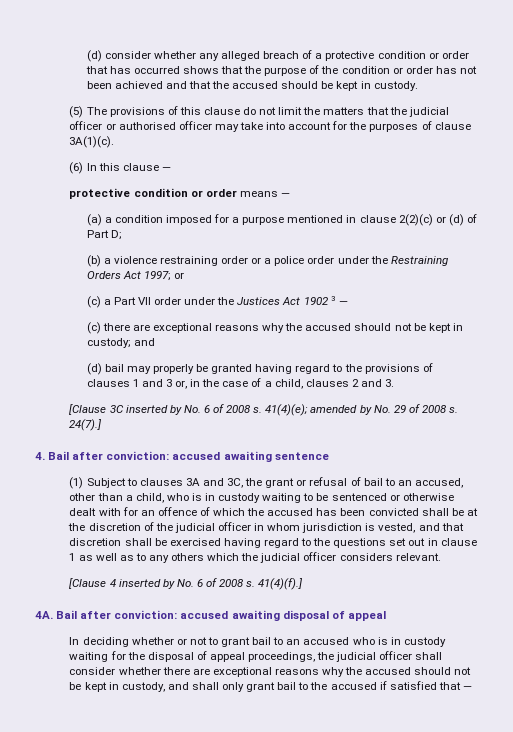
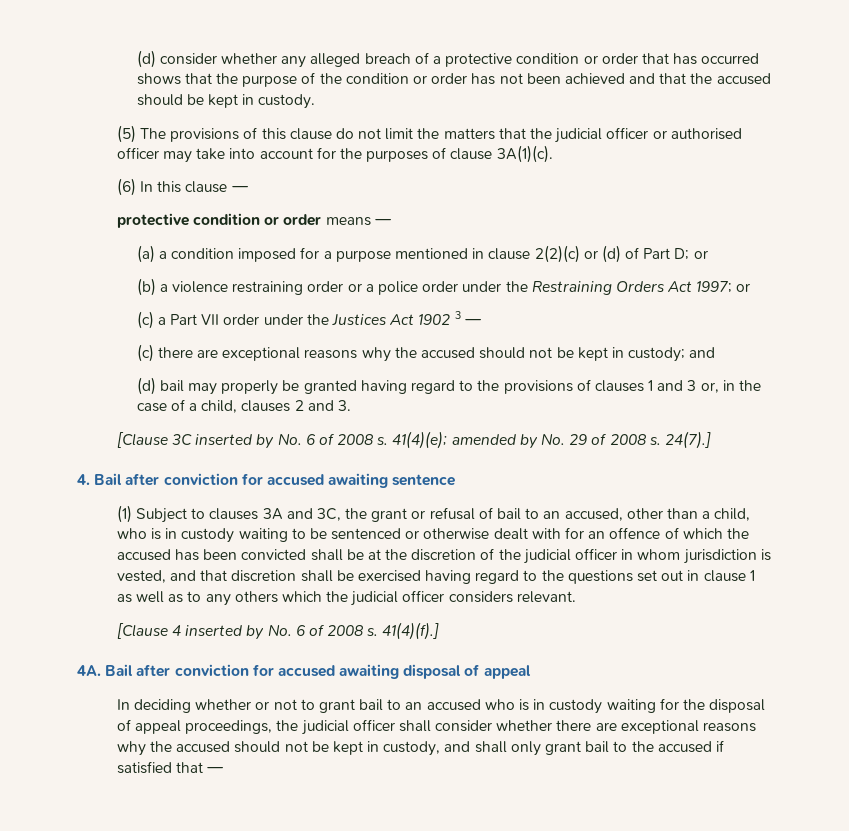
- (a) a condition imposed for a purpose mentioned in clause 2(2)(c) or (d) of Part D;
+ (a) a condition imposed for a purpose mentioned in clause 2(2)(c) or (d) of Part D; or
- 4. Bail after conviction: accused awaiting sentence
+ 4. Bail after conviction for accused awaiting sentence
- Bail after conviction: accused awaiting disposal of appeal
+ Bail after conviction for accused awaiting disposal of appeal

